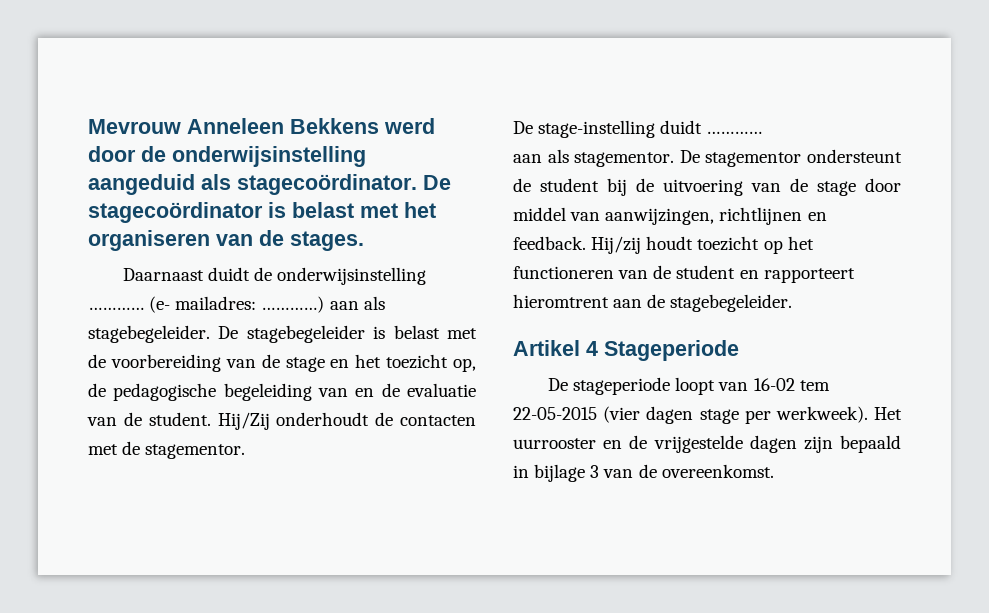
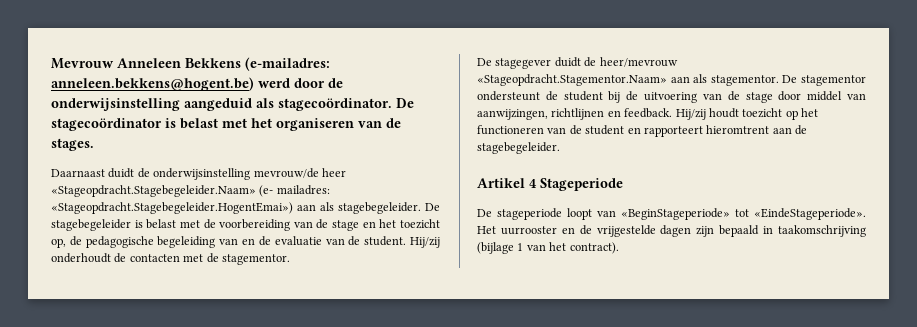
- Mevrouw Anneleen Bekkens werd door de onderwijsinstelling aangeduid als stagecoördinator.
+ Mevrouw Anneleen Bekkens (e-mailadres: anneleen.bekkens@hogent.be) werd door de onderwijsinstelling aangeduid als stagecoördinator.
- Daarnaast duidt de onderwijsinstelling ………… (e- mailadres: …………) aan als stagebegeleider.
+ Daarnaast duidt de onderwijsinstelling mevrouw/de heer «Stageopdracht.Stagebegeleider.Naam» (e- mailadres: «Stageopdracht.Stagebegeleider.HogentEmai») aan als stagebegeleider.
- Hij/Zij onderhoudt de contacten met de stagementor.
+ Hij/zij onderhoudt de contacten met de stagementor.
- De stage-instelling duidt …………
- aan als stagementor.
+ De stagegever duidt de heer/mevrouw «Stageopdracht.Stagementor.Naam» aan als stagementor.
- De stageperiode loopt van 16-02 tem 22-05-2015 (vier dagen stage per werkweek).
+ De stageperiode loopt van «BeginStageperiode» tot «EindeStageperiode».
- Het uurrooster en de vrijgestelde dagen zijn bepaald in bijlage 3 van de overeenkomst.
+ Het uurrooster en de vrijgestelde dagen zijn bepaald in taakomschrijving (bijlage 1 van het contract).

